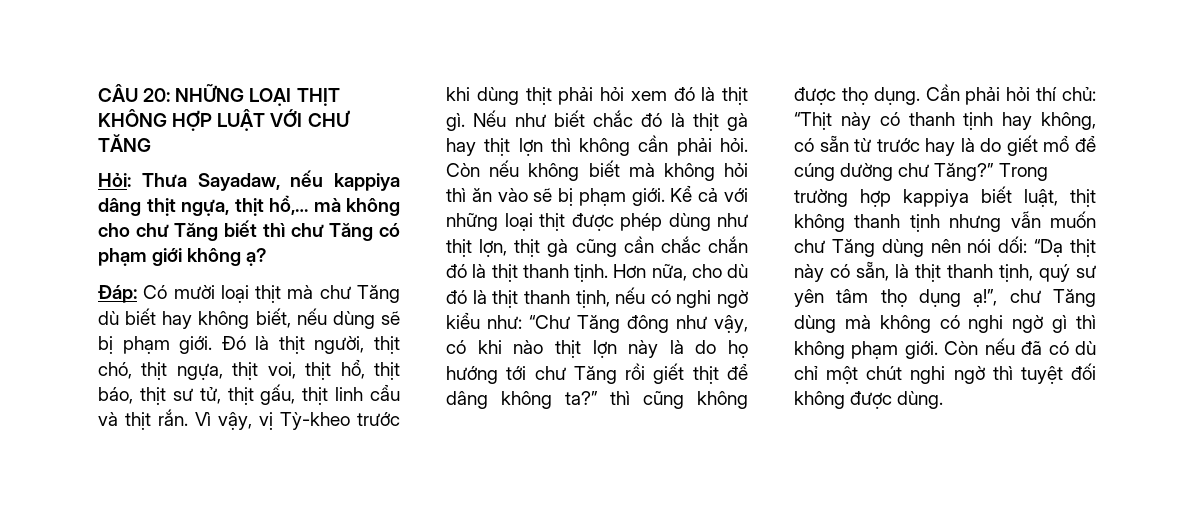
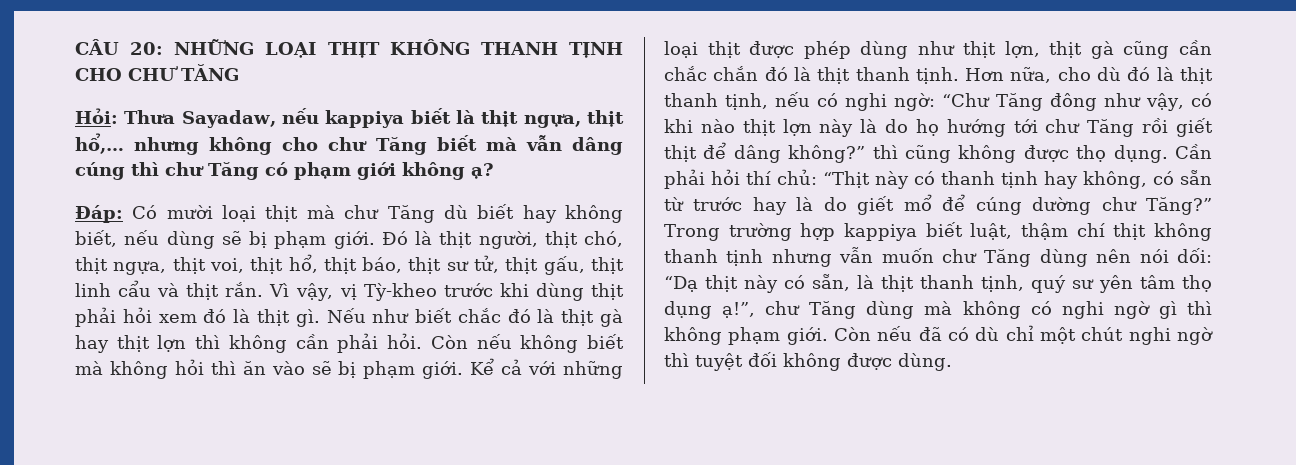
- CÂU 20: NHỮNG LOẠI THỊT KHÔNG HỢP LUẬT VỚI CHƯ TĂNG
+ CÂU 20: NHỮNG LOẠI THỊT KHÔNG THANH TỊNH CHO CHƯ TĂNG
- Hỏi: Thưa Sayadaw, nếu kappiya dâng thịt ngựa, thịt hổ,… mà không cho chư Tăng biết thì chư Tăng có phạm giới không ạ?
+ Hỏi: Thưa Sayadaw, nếu kappiya biết là thịt ngựa, thịt hổ,… nhưng không cho chư Tăng biết mà vẫn dâng cúng thì chư Tăng có phạm giới không ạ?
- Hơn nữa, cho dù đó là thịt thanh tịnh, nếu có nghi ngờ kiểu như: “Chư Tăng đông như vậy, có khi nào thịt lợn này là do họ hướng tới chư Tăng rồi giết thịt để dâng không ta?” thì cũng không được thọ dụng.
+ Hơn nữa, cho dù đó là thịt thanh tịnh, nếu có nghi ngờ: “Chư Tăng đông như vậy, có khi nào thịt lợn này là do họ hướng tới chư Tăng rồi giết thịt để dâng không?” thì cũng không được thọ dụng.
- Trong trường hợp kappiya biết luật, thịt không thanh tịnh nhưng vẫn muốn chư Tăng dùng nên nói dối: “Dạ thịt này có sẵn, là thịt thanh tịnh, quý sư yên tâm thọ dụng ạ!”, chư Tăng dùng mà không có nghi ngờ gì thì không phạm giới.
+ Trong trường hợp kappiya biết luật, thậm chí thịt không thanh tịnh nhưng vẫn muốn chư Tăng dùng nên nói dối: “Dạ thịt này có sẵn, là thịt thanh tịnh, quý sư yên tâm thọ dụng ạ!”, chư Tăng dùng mà không có nghi ngờ gì thì không phạm giới.

